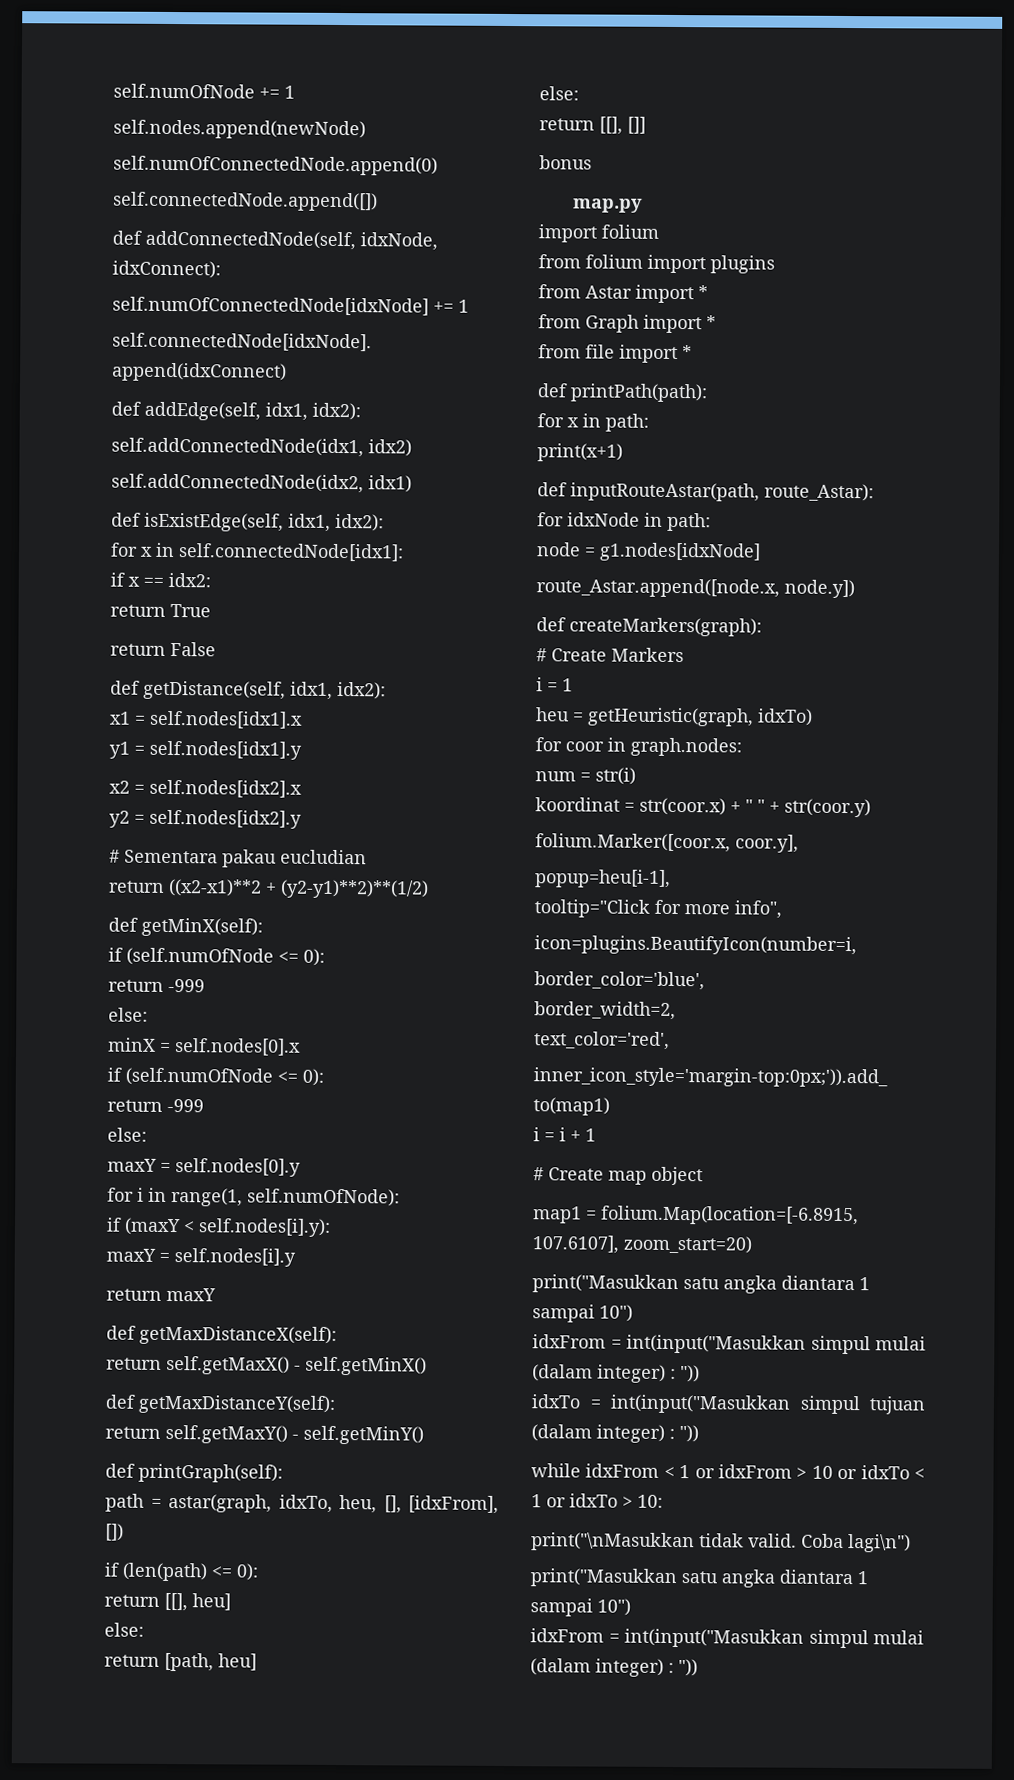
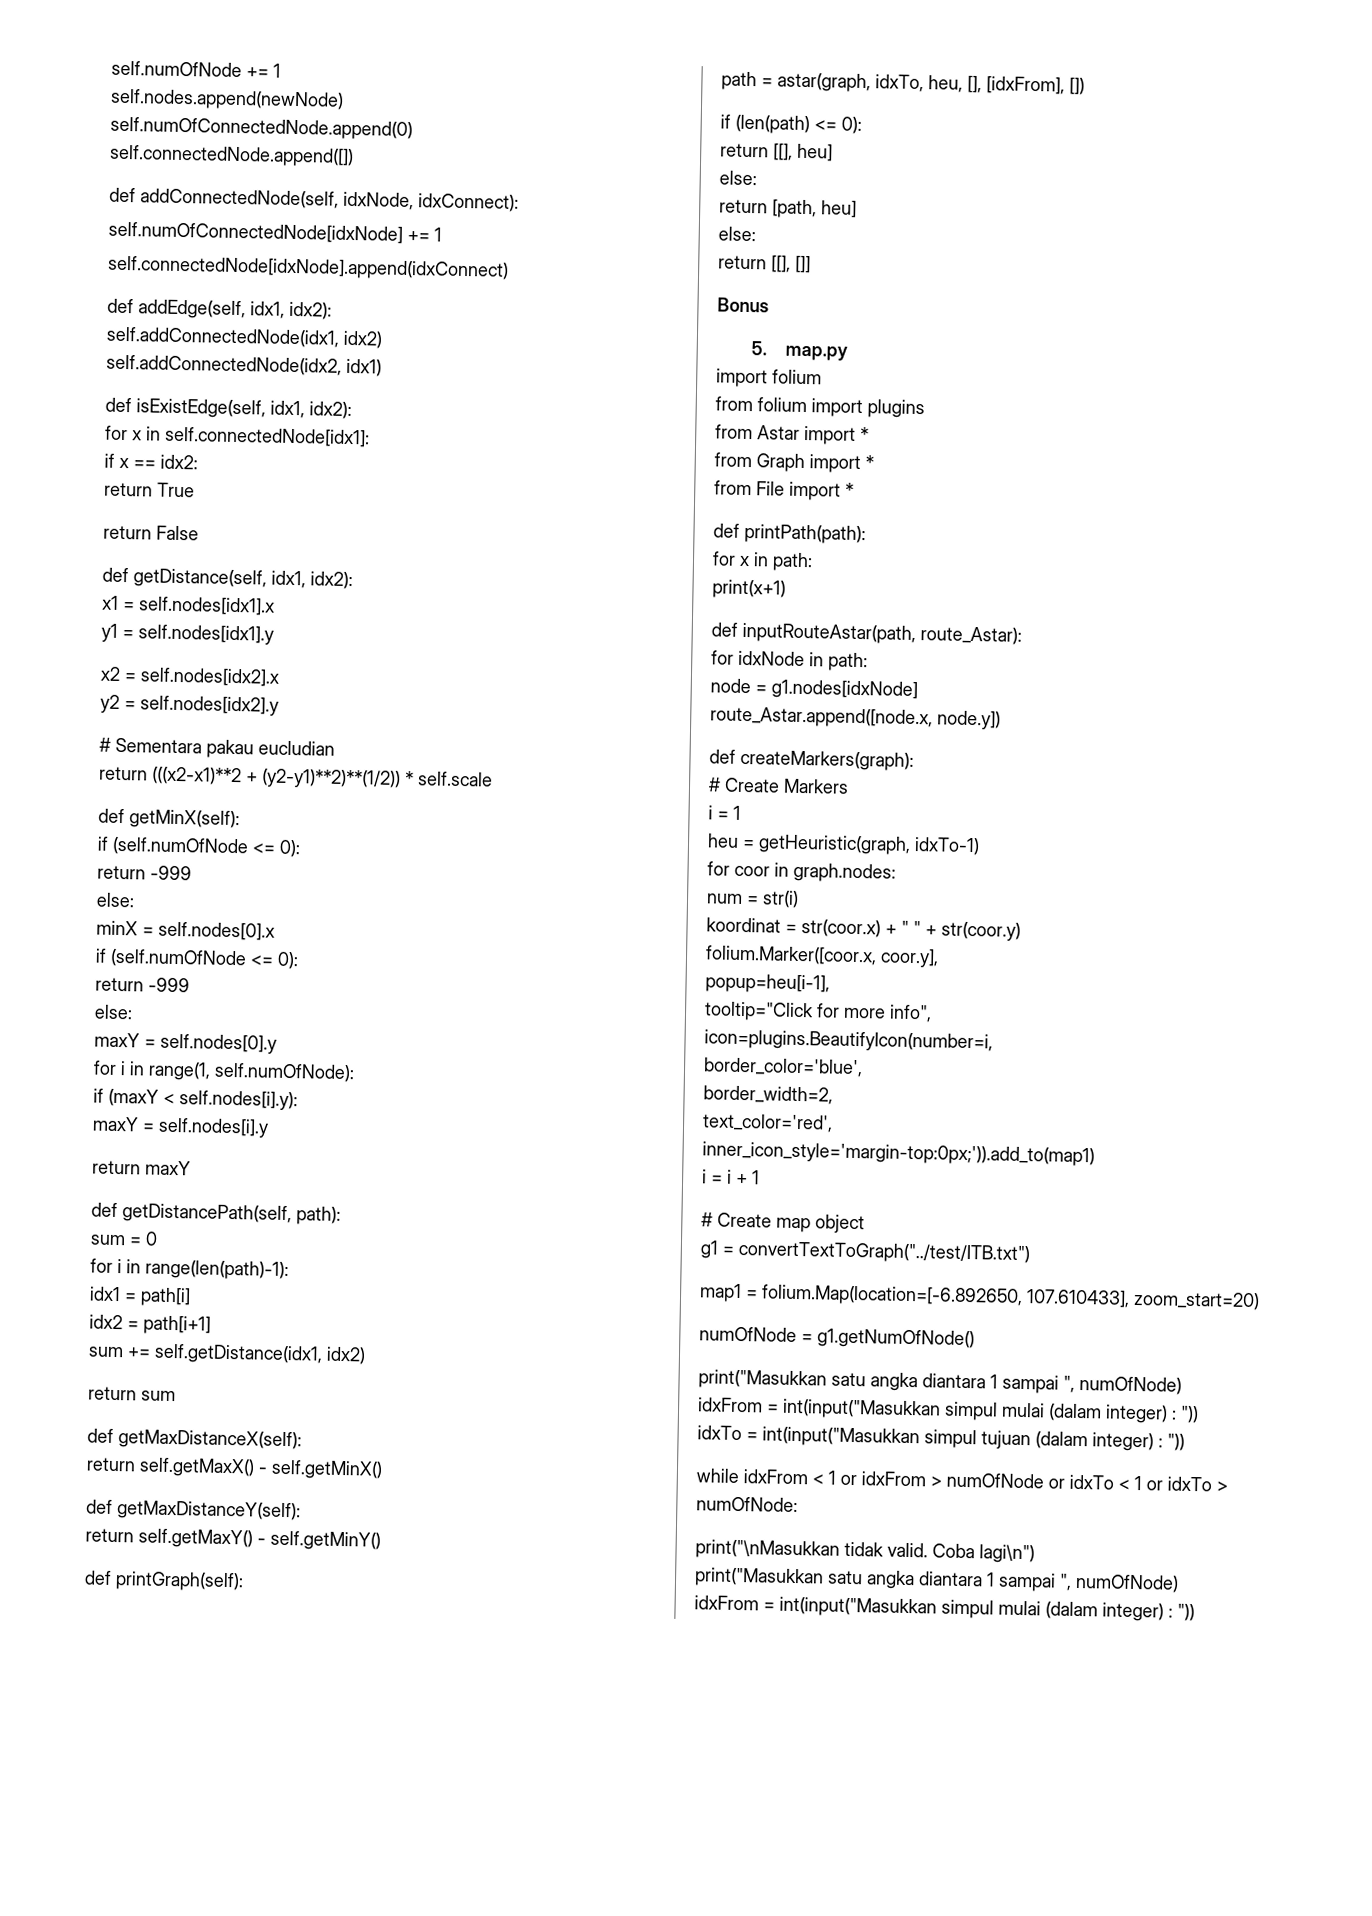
- return ((x2-x1)**2 + (y2-y1)**2)**(1/2)
+ return (((x2-x1)**2 + (y2-y1)**2)**(1/2)) * self.scale
+ def getDistancePath(self, path):
+ sum = 0
+ for i in range(len(path)-1):
+ idx1 = path[i]
+ idx2 = path[i+1]
+ sum += self.getDistance(idx1, idx2)
+ return sum
- bonus
- map.py
+ Bonus
+ 5. map.py
- from file import *
+ from File import *
- heu = getHeuristic(graph, idxTo)
+ heu = getHeuristic(graph, idxTo-1)
+ g1 = convertTextToGraph("../test/ITB.txt")
- map1 = folium.Map(location=[-6.8915, 107.6107], zoom_start=20)
- print("Masukkan satu angka diantara 1 sampai 10")
+ map1 = folium.Map(location=[-6.892650, 107.610433], zoom_start=20)
+ numOfNode = g1.getNumOfNode()
+ print("Masukkan satu angka diantara 1 sampai ", numOfNode)
- while idxFrom < 1 or idxFrom > 10 or idxTo < 1 or idxTo > 10:
+ while idxFrom < 1 or idxFrom > numOfNode or idxTo < 1 or idxTo > numOfNode:
  Coba lagi\n")
- print("Masukkan satu angka diantara 1 sampai 10")
+ print("Masukkan satu angka diantara 1 sampai ", numOfNode)

